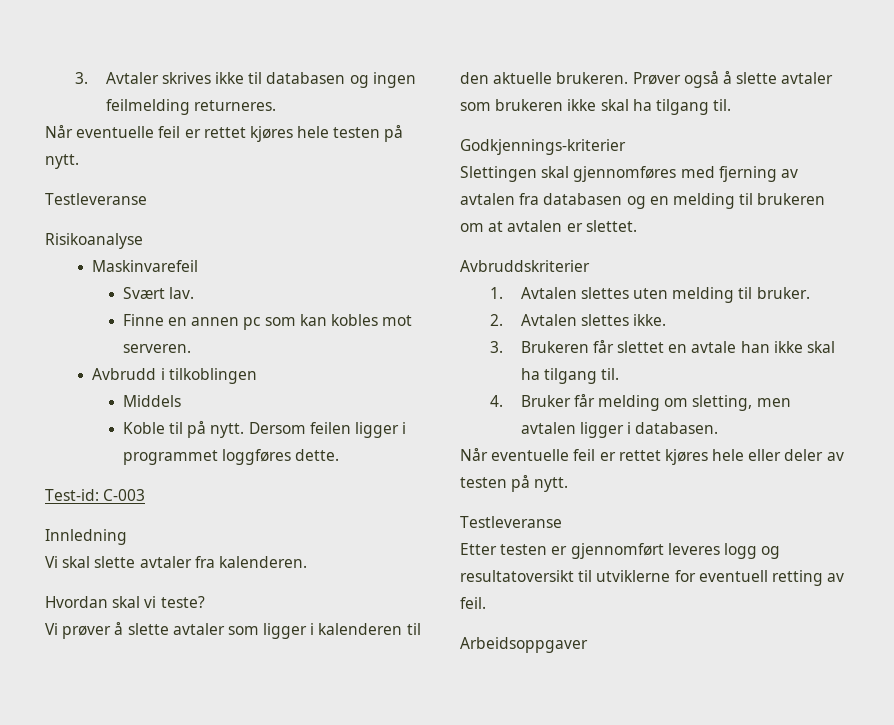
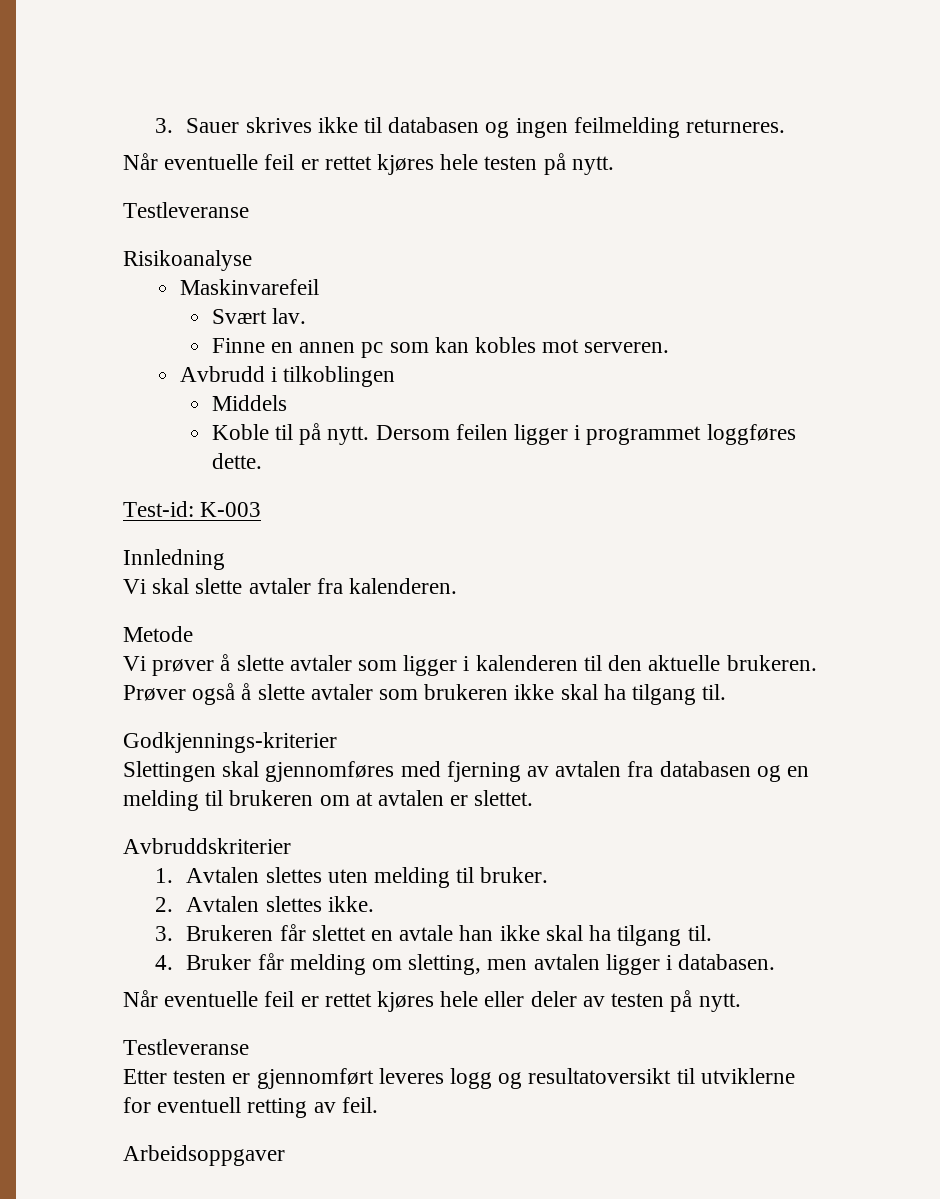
- 3. Avtaler skrives ikke til databasen og ingen feilmelding returneres.
+ 3. Sauer skrives ikke til databasen og ingen feilmelding returneres.
- Test-id: C-003
+ Test-id: K-003
- Hvordan skal vi teste?
+ Metode

